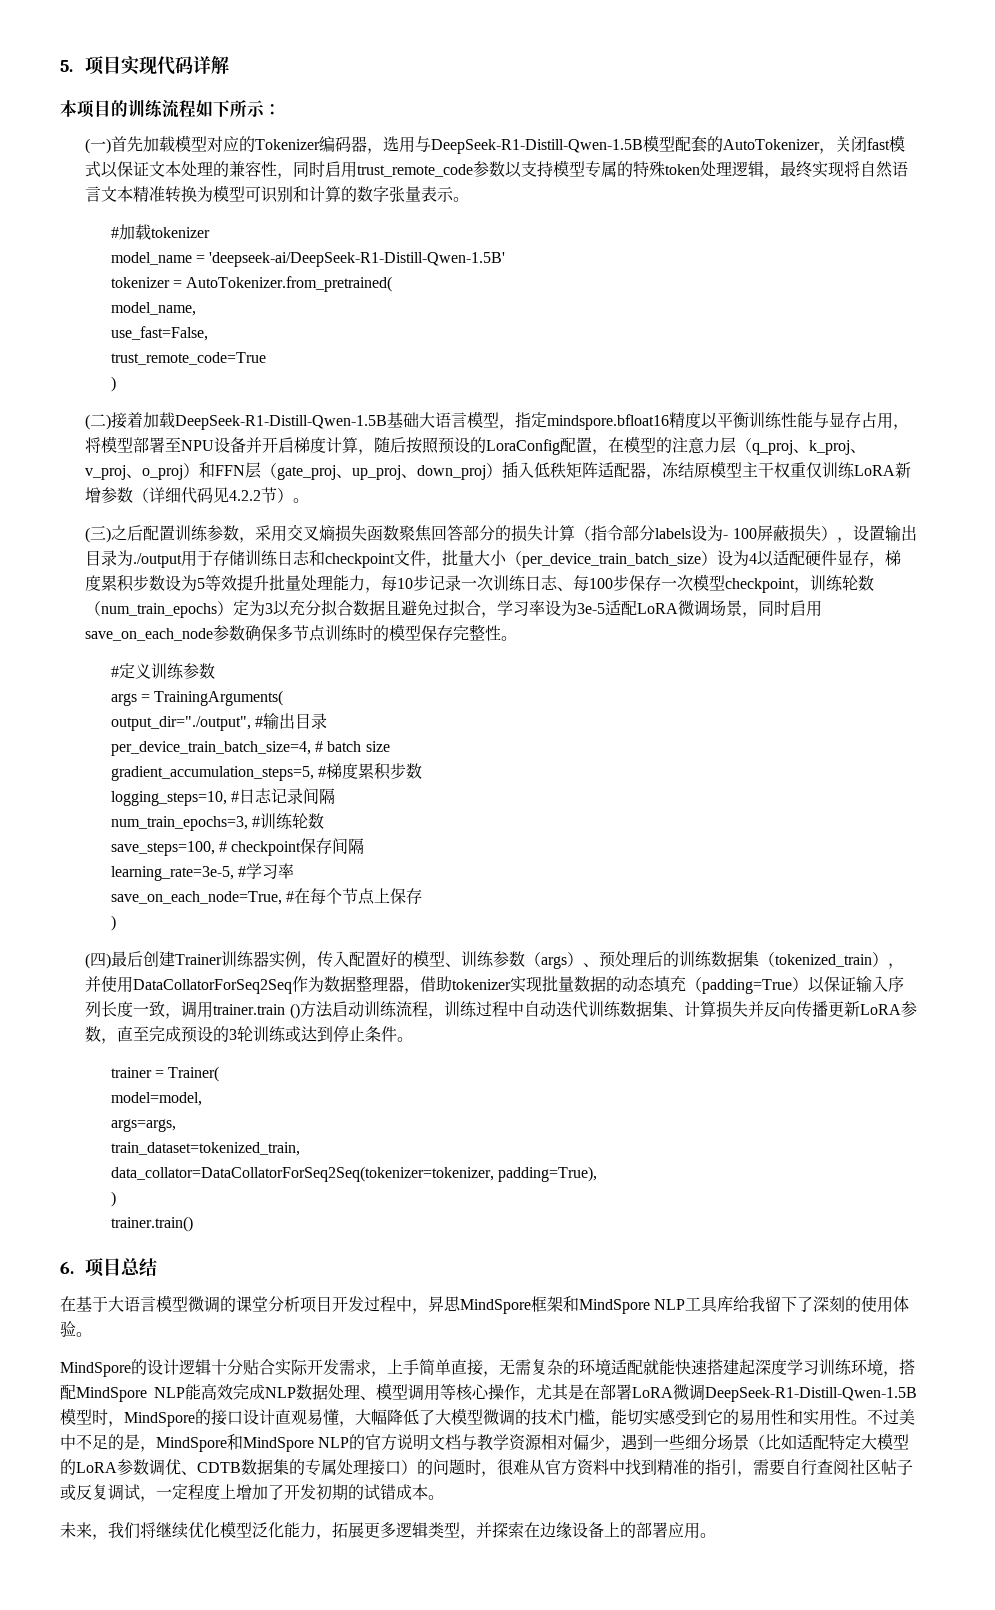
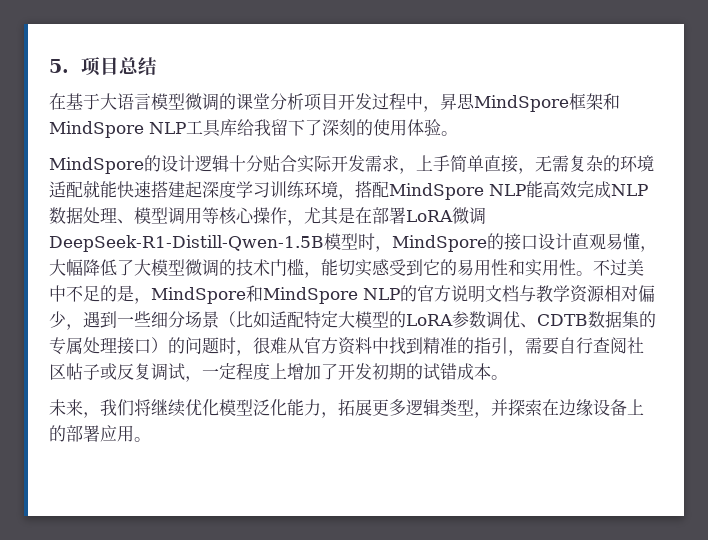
- 5.项目实现代码详解
- 本项目的训练流程如下所示：
- (一)首先加载模型对应的Tokenizer编码器，选用与DeepSeek-R1-Distill-Qwen-1.5B模型配套的AutoTokenizer，关闭fast模式以保证文本处理的兼容性，同时启用trust_remote_code参数以支持模型专属的特殊token处理逻辑，最终实现将自然语言文本精准转换为模型可识别和计算的数字张量表示。
- #加载tokenizer
- model_name = 'deepseek-ai/DeepSeek-R1-Distill-Qwen-1.5B'
- tokenizer = AutoTokenizer.from_pretrained(
- model_name,
- use_fast=False,
- trust_remote_code=True
- )
- (二)接着加载DeepSeek-R1-Distill-Qwen-1.5B基础大语言模型，指定mindspore.bfloat16精度以平衡训练性能与显存占用，将模型部署至NPU设备并开启梯度计算，随后按照预设的LoraConfig配置，在模型的注意力层（q_proj、k_proj、v_proj、o_proj）和FFN层（gate_proj、up_proj、down_proj）插入低秩矩阵适配器，冻结原模型主干权重仅训练LoRA新增参数（详细代码见4.2.2节）。
- (三)之后配置训练参数，采用交叉熵损失函数聚焦回答部分的损失计算（指令部分labels设为- 100屏蔽损失），设置输出目录为./output用于存储训练日志和checkpoint文件，批量大小（per_device_train_batch_size）设为4以适配硬件显存，梯度累积步数设为5等效提升批量处理能力，每10步记录一次训练日志、每100步保存一次模型checkpoint，训练轮数（num_train_epochs）定为3以充分拟合数据且避免过拟合，学习率设为3e-5适配LoRA微调场景，同时启用save_on_each_node参数确保多节点训练时的模型保存完整性。
- #定义训练参数
- args = TrainingArguments(
- output_dir="./output", #输出目录
- per_device_train_batch_size=4, # batch size
- gradient_accumulation_steps=5, #梯度累积步数
- logging_steps=10, #日志记录间隔
- num_train_epochs=3, #训练轮数
- save_steps=100, # checkpoint保存间隔
- learning_rate=3e-5, #学习率
- save_on_each_node=True, #在每个节点上保存
- )
- (四)最后创建Trainer训练器实例，传入配置好的模型、训练参数（args）、预处理后的训练数据集（tokenized_train），并使用DataCollatorForSeq2Seq作为数据整理器，借助tokenizer实现批量数据的动态填充（padding=True）以保证输入序列长度一致，调用trainer.train ()方法启动训练流程，训练过程中自动迭代训练数据集、计算损失并反向传播更新LoRA参数，直至完成预设的3轮训练或达到停止条件。
- trainer = Trainer(
- model=model,
- args=args,
- train_dataset=tokenized_train,
- data_collator=DataCollatorForSeq2Seq(tokenizer=tokenizer, padding=True),
- )
- trainer.train()
- 6.项目总结
+ 5.项目总结

